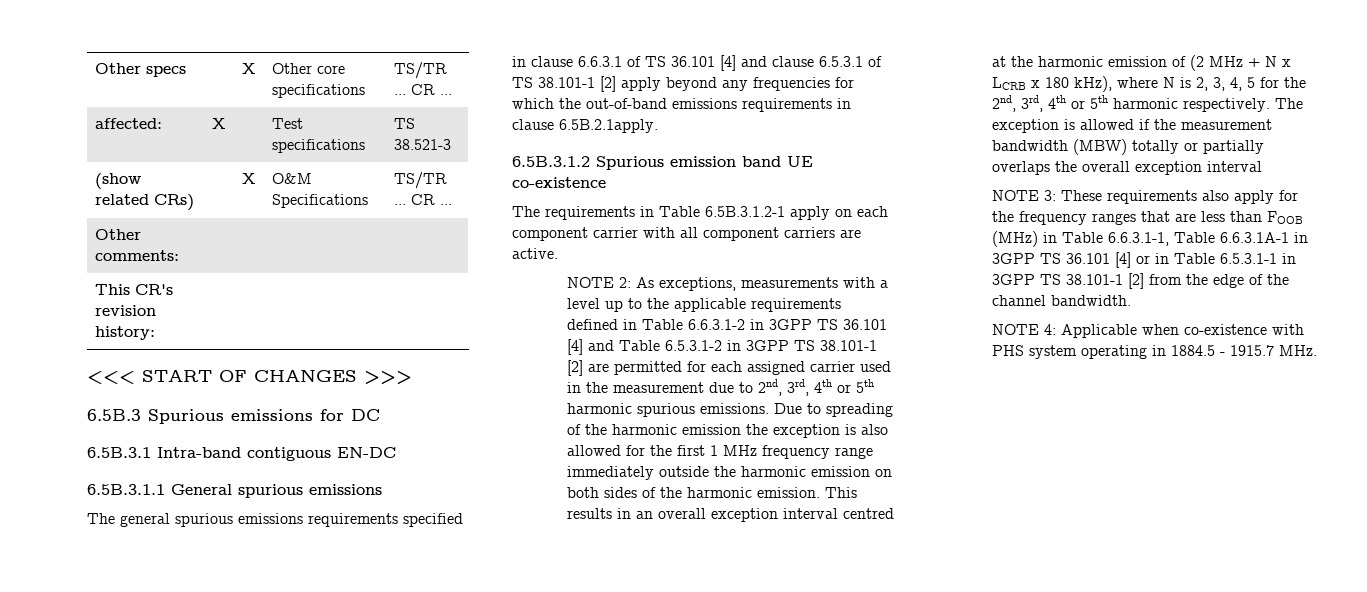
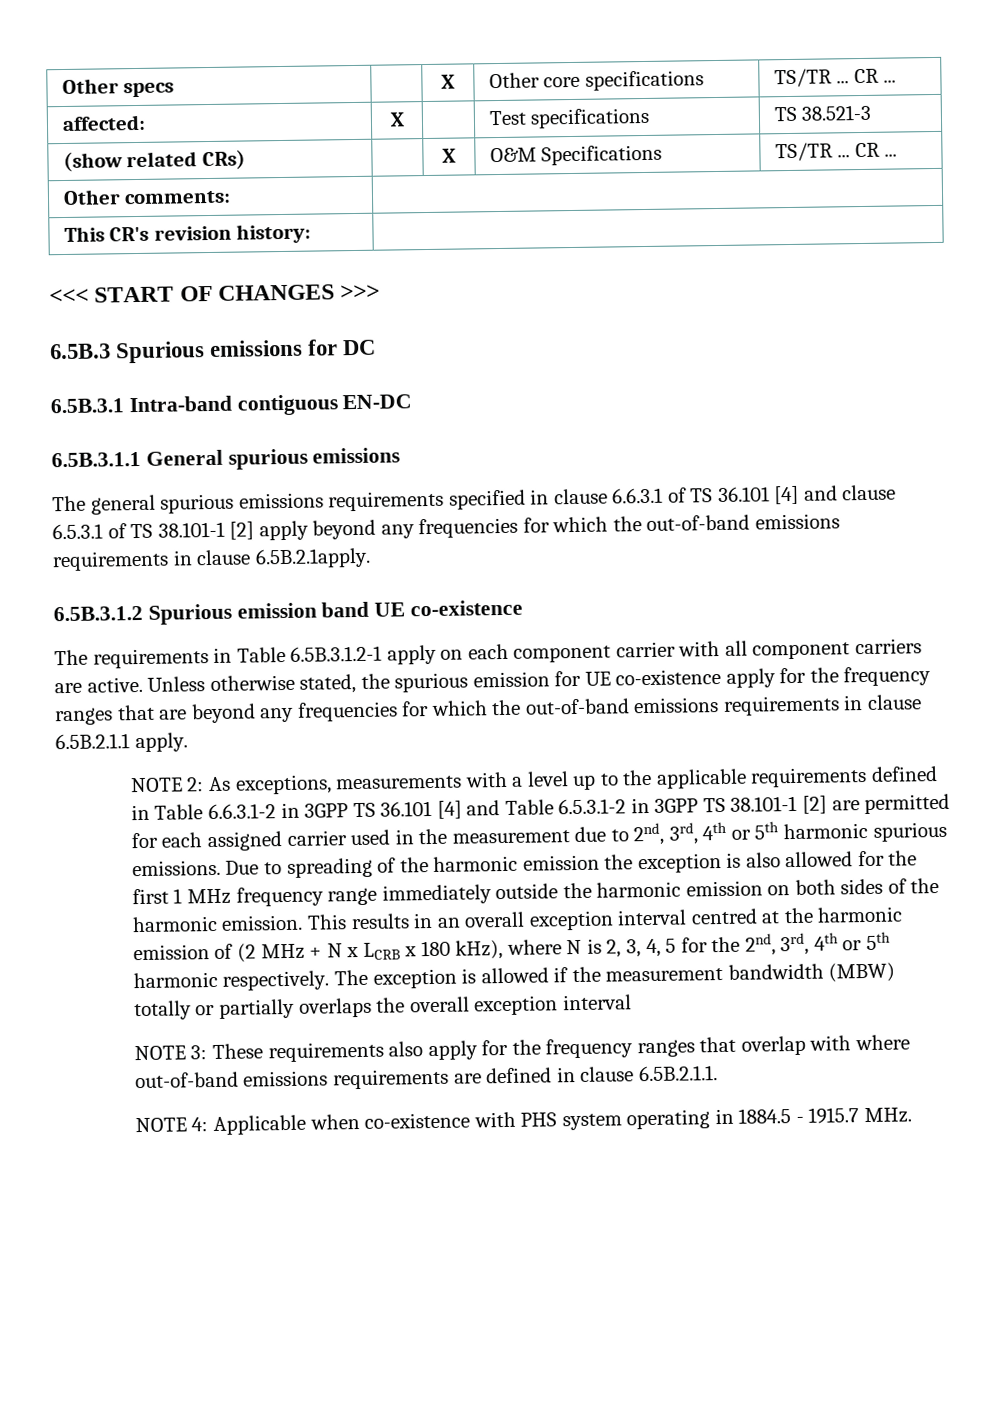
+ Unless otherwise stated, the spurious emission for UE co-existence apply for the frequency ranges that are beyond any frequencies for which the out-of-band emissions requirements in clause 6.5B.2.1.1 apply.
- NOTE 3: These requirements also apply for the frequency ranges that are less than FOOB (MHz) in Table 6.6.3.1-1, Table 6.6.3.1A-1 in 3GPP TS 36.101 [4] or in Table 6.5.3.1-1 in 3GPP TS 38.101-1 [2] from the edge of the channel bandwidth.
+ NOTE 3: These requirements also apply for the frequency ranges that overlap with where out-of-band emissions requirements are defined in clause 6.5B.2.1.1.

